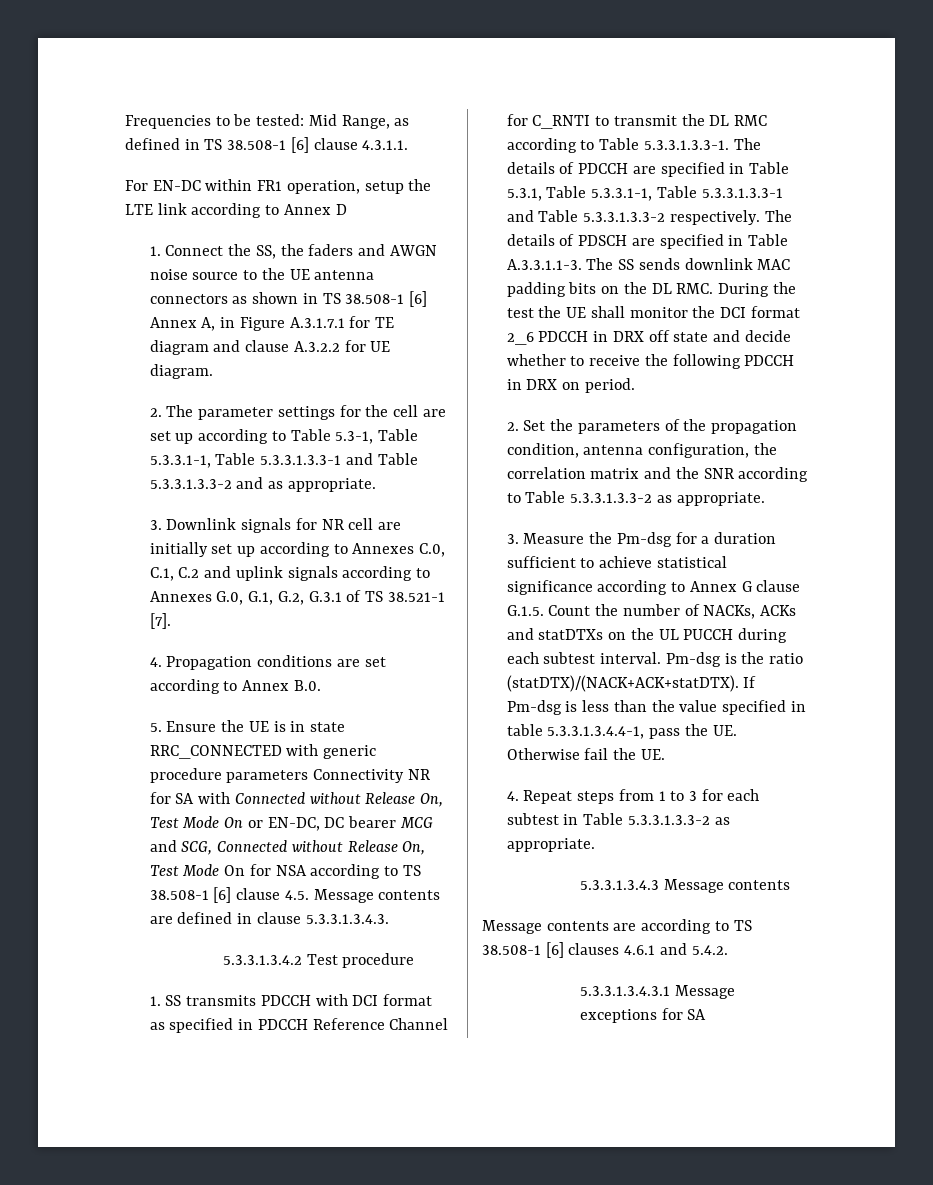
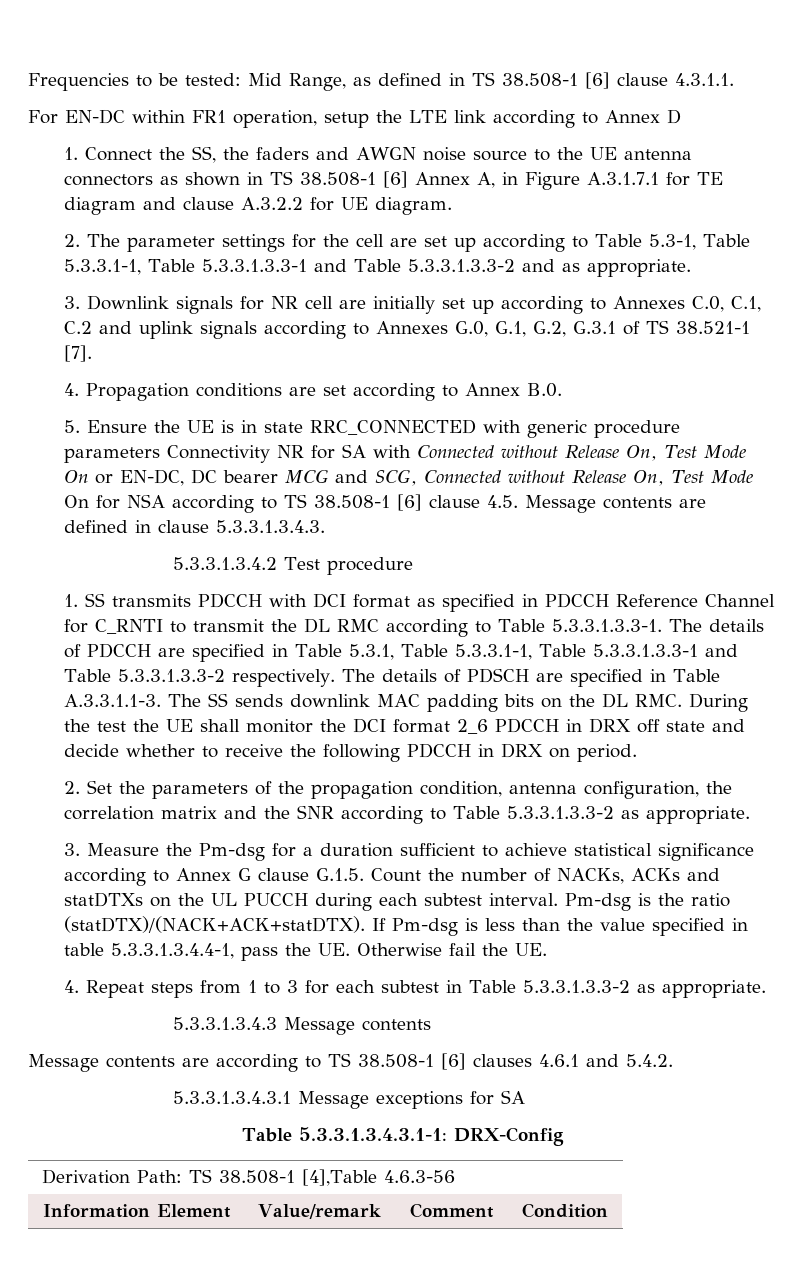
+ Table 5.3.3.1.3.4.3.1-1: DRX-Config
+ Derivation Path: TS 38.508-1 [4],Table 4.6.3-56
+ Information Element | Value/remark | Comment | Condition

